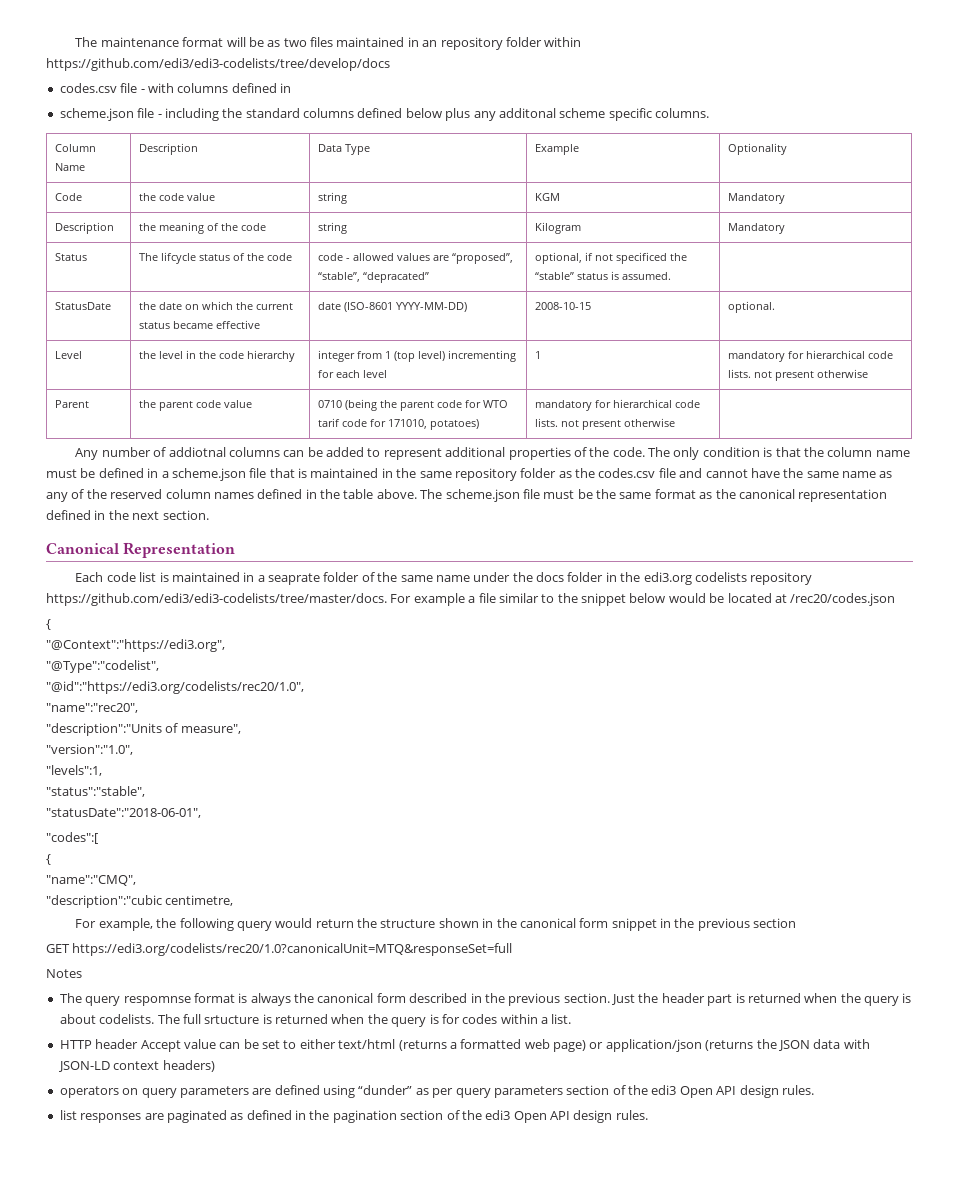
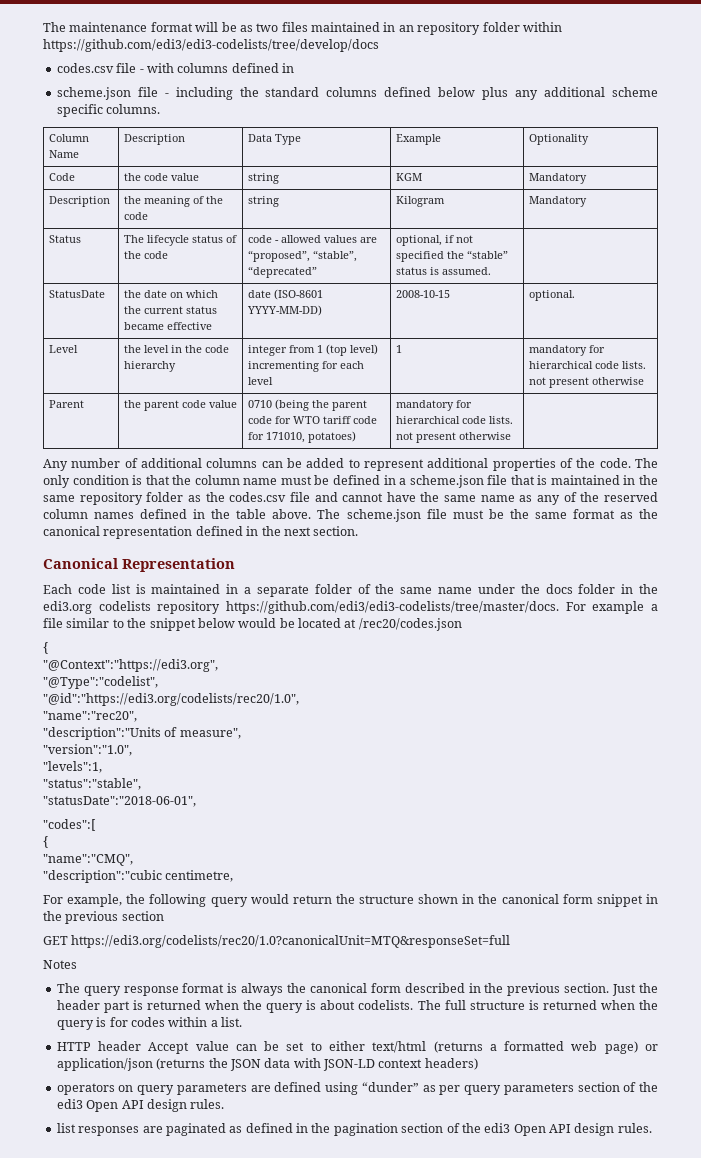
- scheme.json file - including the standard columns defined below plus any additonal scheme specific columns.
+ scheme.json file - including the standard columns defined below plus any additional scheme specific columns.
- Status | The lifcycle status of the code | code - allowed values are “proposed”, “stable”, “depracated” | optional, if not specificed the “stable” status is assumed. |
+ Status | The lifecycle status of the code | code - allowed values are “proposed”, “stable”, “deprecated” | optional, if not specified the “stable” status is assumed. |
- Parent | the parent code value | 0710 (being the parent code for WTO tarif code for 171010, potatoes) | mandatory for hierarchical code lists. not present otherwise |
+ Parent | the parent code value | 0710 (being the parent code for WTO tariff code for 171010, potatoes) | mandatory for hierarchical code lists. not present otherwise |
- Any number of addiotnal columns can be added to represent additional properties of the code.
+ Any number of additional columns can be added to represent additional properties of the code.
- Each code list is maintained in a seaprate folder of the same name under the docs folder in the edi3.org codelists repository https://github.com/edi3/edi3-codelists/tree/master/docs. For example a file similar to the snippet below would be located at /rec20/codes.json
+ Each code list is maintained in a separate folder of the same name under the docs folder in the edi3.org codelists repository https://github.com/edi3/edi3-codelists/tree/master/docs. For example a file similar to the snippet below would be located at /rec20/codes.json
- The query respomnse format is always the canonical form described in the previous section.
+ The query response format is always the canonical form described in the previous section.
- The full srtucture is returned when the query is for codes within a list.
+ The full structure is returned when the query is for codes within a list.

